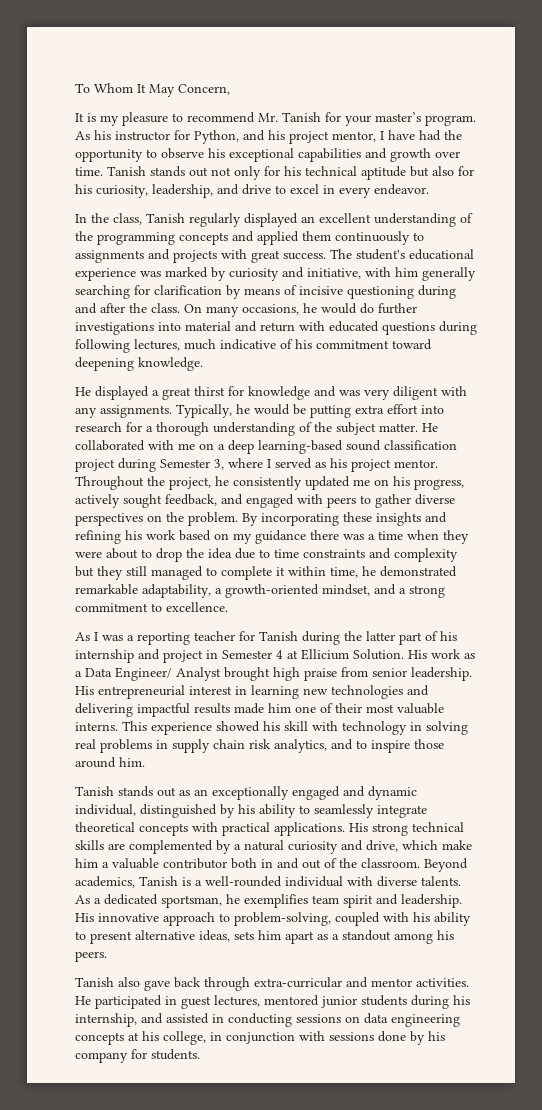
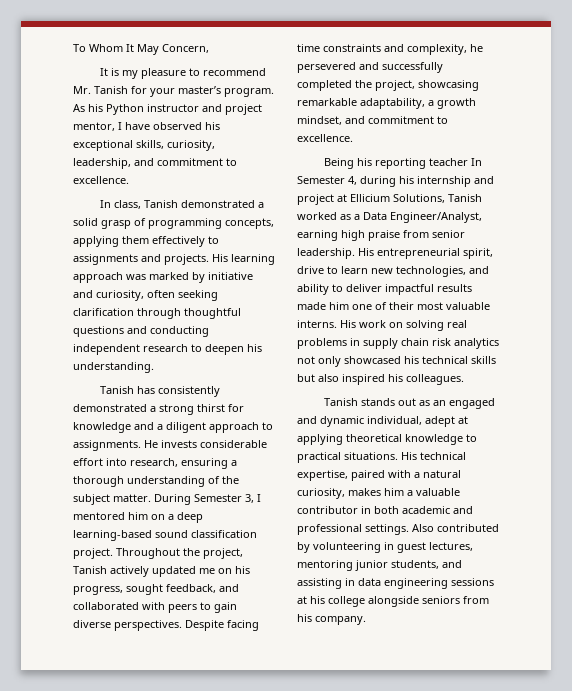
- As his instructor for Python, and his project mentor, I have had the opportunity to observe his exceptional capabilities and growth over time. Tanish stands out not only for his technical aptitude but also for his curiosity, leadership, and drive to excel in every endeavor.
- In the class, Tanish regularly displayed an excellent understanding of the programming concepts and applied them continuously to assignments and projects with great success. The student's educational experience was marked by curiosity and initiative, with him generally searching for clarification by means of incisive questioning during and after the class. On many occasions, he would do further investigations into material and return with educated questions during following lectures, much indicative of his commitment toward deepening knowledge.
- He displayed a great thirst for knowledge and was very diligent with any assignments. Typically, he would be putting extra effort into research for a thorough understanding of the subject matter.
+ As his Python instructor and project mentor, I have observed his exceptional skills, curiosity, leadership, and commitment to excellence.
+ In class, Tanish demonstrated a solid grasp of programming concepts, applying them effectively to assignments and projects. His learning approach was marked by initiative and curiosity, often seeking clarification through thoughtful questions and conducting independent research to deepen his understanding.
+ Tanish has consistently demonstrated a strong thirst for knowledge and a diligent approach to assignments. He invests considerable effort into research, ensuring a thorough understanding of the subject matter.
- He collaborated with me on a deep learning-based sound classification project during Semester 3, where I served as his project mentor.
+ During Semester 3, I mentored him on a deep learning-based sound classification project.
- Throughout the project, he consistently updated me on his progress, actively sought feedback, and engaged with peers to gather diverse perspectives on the problem. By incorporating these insights and refining his work based on my guidance there was a time when they were about to drop the idea due to time constraints and complexity but they still managed to complete it within time, he demonstrated remarkable adaptability, a growth-oriented mindset, and a strong commitment to excellence.
- As I was a reporting teacher for Tanish during the latter part of his internship and project in Semester 4 at Ellicium Solution. His work as a Data Engineer/ Analyst brought high praise from senior leadership.
+ Throughout the project, Tanish actively updated me on his progress, sought feedback, and collaborated with peers to gain diverse perspectives. Despite facing time constraints and complexity, he persevered and successfully completed the project, showcasing remarkable adaptability, a growth mindset, and commitment to excellence.
+ Being his reporting teacher In Semester 4, during his internship and project at Ellicium Solutions, Tanish worked as a Data Engineer/Analyst, earning high praise from senior leadership.
- His entrepreneurial interest in learning new technologies and delivering impactful results made him one of their most valuable interns.
+ His entrepreneurial spirit, drive to learn new technologies, and ability to deliver impactful results made him one of their most valuable interns.
- This experience showed his skill with technology in solving real problems in supply chain risk analytics, and to inspire those around him.
+ His work on solving real problems in supply chain risk analytics not only showcased his technical skills but also inspired his colleagues.
- Tanish stands out as an exceptionally engaged and dynamic individual, distinguished by his ability to seamlessly integrate theoretical concepts with practical applications. His strong technical skills are complemented by a natural curiosity and drive, which make him a valuable contributor both in and out of the classroom. Beyond academics, Tanish is a well-rounded individual with diverse talents. As a dedicated sportsman, he exemplifies team spirit and leadership. His innovative approach to problem-solving, coupled with his ability to present alternative ideas, sets him apart as a standout among his peers.
- Tanish also gave back through extra-curricular and mentor activities. He participated in guest lectures, mentored junior students during his internship, and assisted in conducting sessions on data engineering concepts at his college, in conjunction with sessions done by his company for students.
+ Tanish stands out as an engaged and dynamic individual, adept at applying theoretical knowledge to practical situations. His technical expertise, paired with a natural curiosity, makes him a valuable contributor in both academic and professional settings. Also contributed by volunteering in guest lectures, mentoring junior students, and assisting in data engineering sessions at his college alongside seniors from his company.

